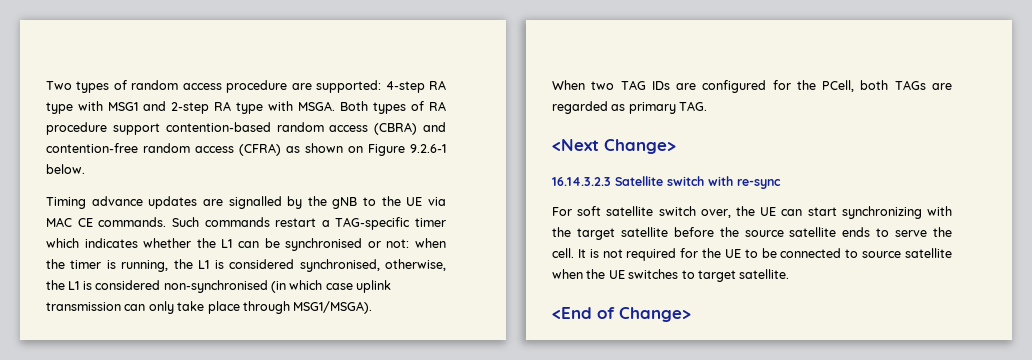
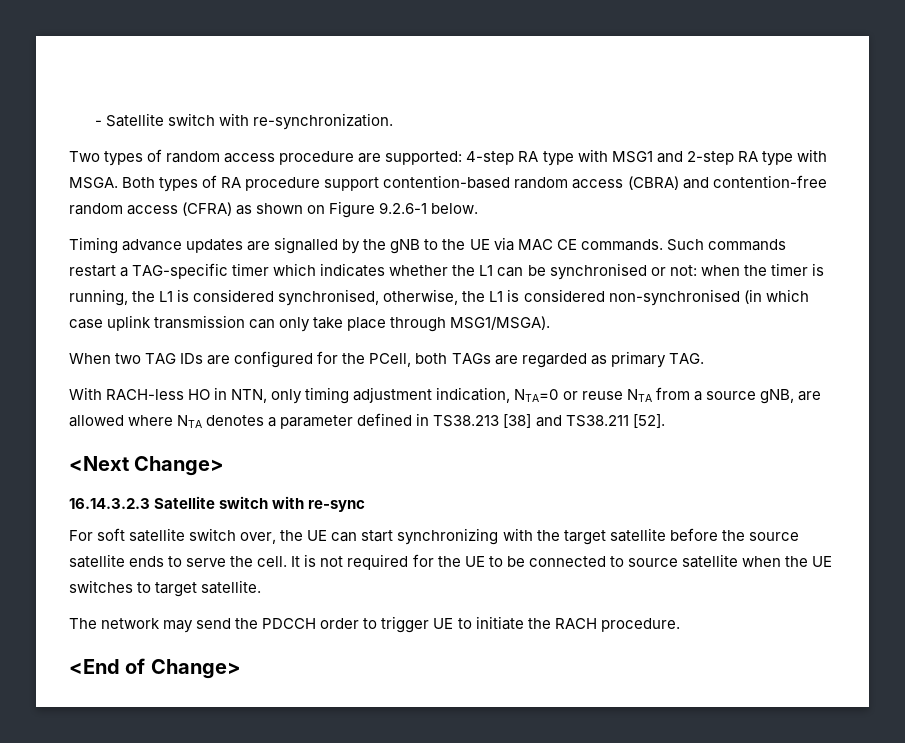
+ - Satellite switch with re-synchronization.
+ With RACH-less HO in NTN, only timing adjustment indication, NTA=0 or reuse NTA from a source gNB, are allowed where NTA denotes a parameter defined in TS38.213 [38] and TS38.211 [52].
+ The network may send the PDCCH order to trigger UE to initiate the RACH procedure.

